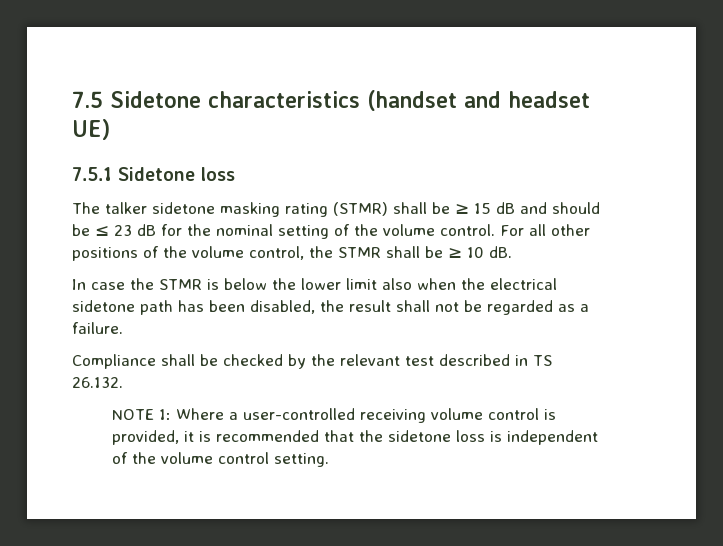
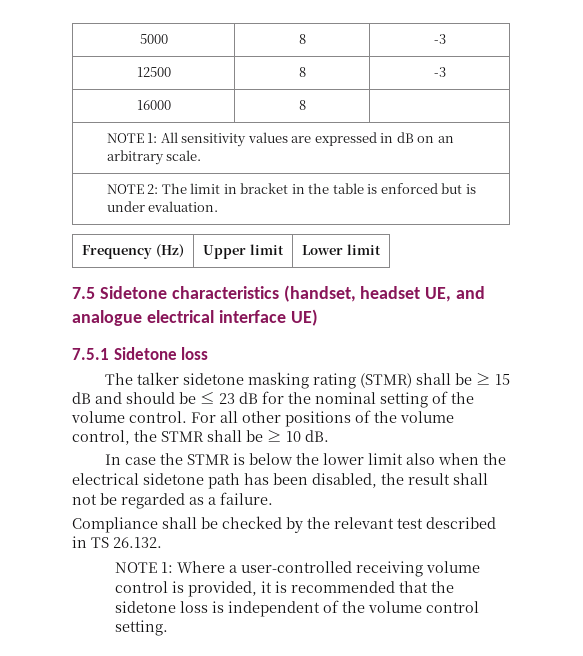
- 7.5 Sidetone characteristics (handset and headset UE)
+ 5000 | 8 | -3
+ 12500 | 8 | -3
+ 16000 | 8 |
+ NOTE 1: All sensitivity values are expressed in dB on an arbitrary scale.
+ NOTE 2: The limit in bracket in the table is enforced but is under evaluation.
+ Frequency (Hz) | Upper limit | Lower limit
+ 7.5 Sidetone characteristics (handset, headset UE, and analogue electrical interface UE)

